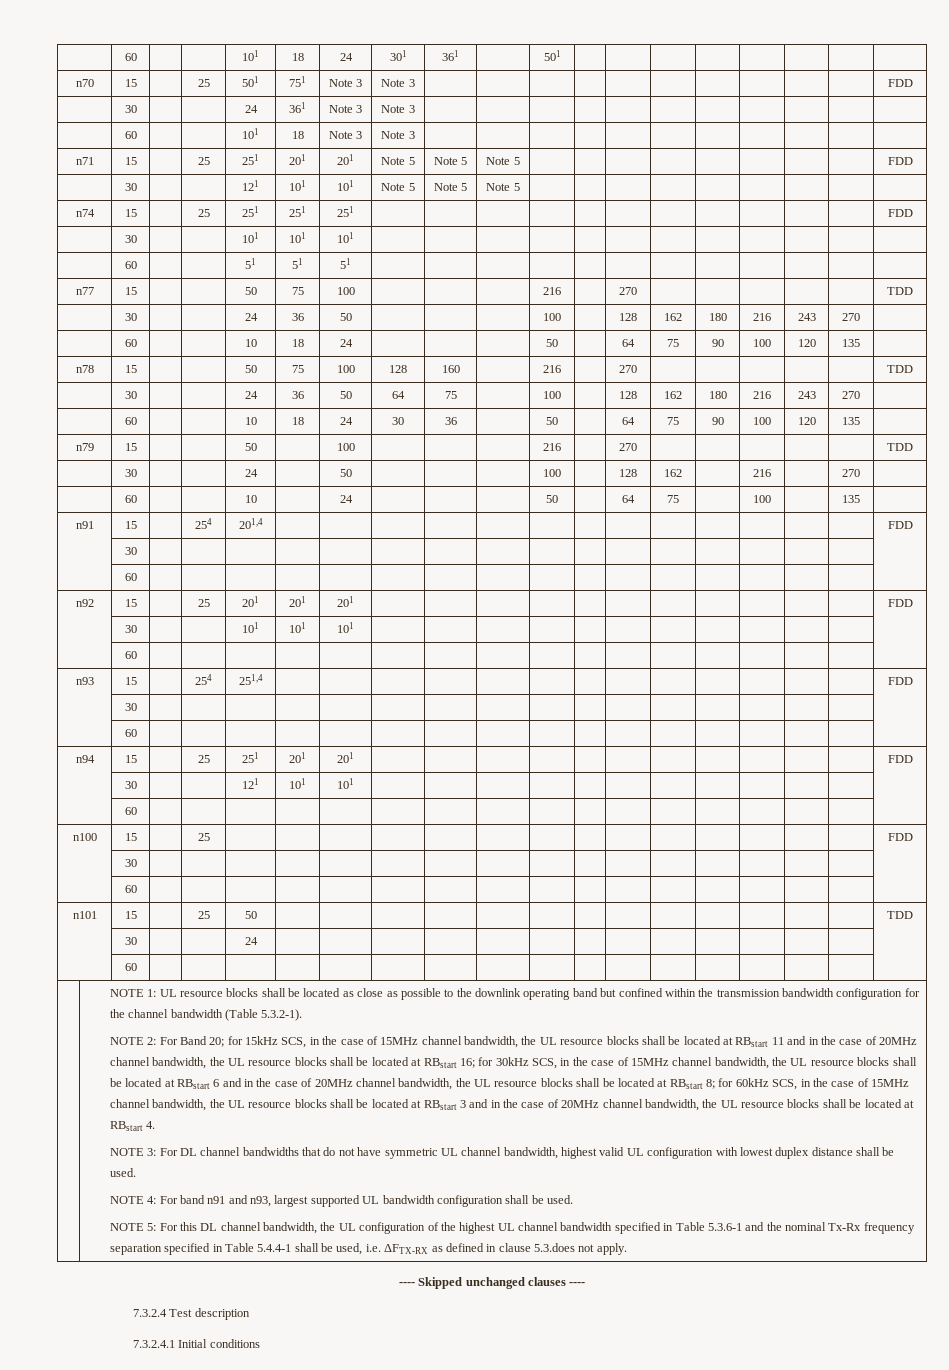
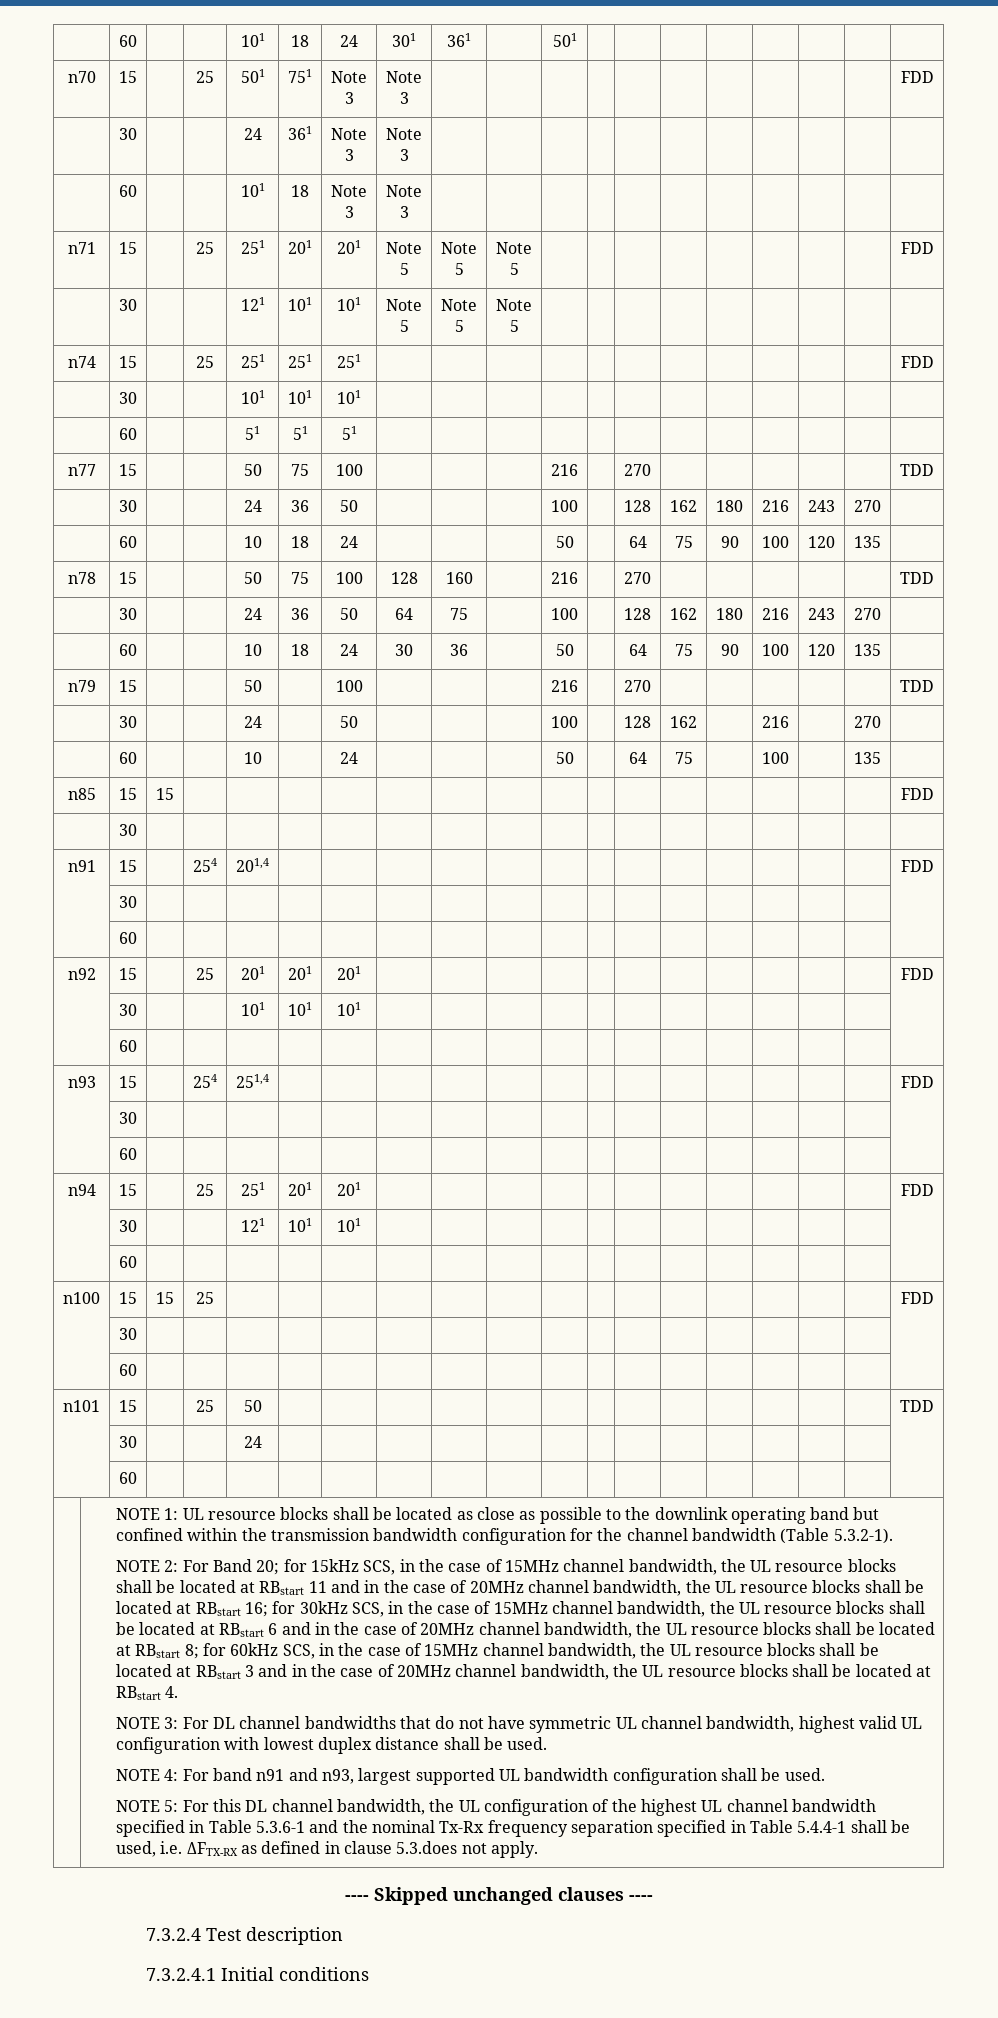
+ n85 | 15 | 15 | | | | | | | | | | | | | | | | FDD
+ | 30 | | | | | | | | | | | | | | | | |
- n100 | 15 | | 25 | | | | | | | | | | | | | | | FDD
+ n100 | 15 | 15 | 25 | | | | | | | | | | | | | | | FDD

